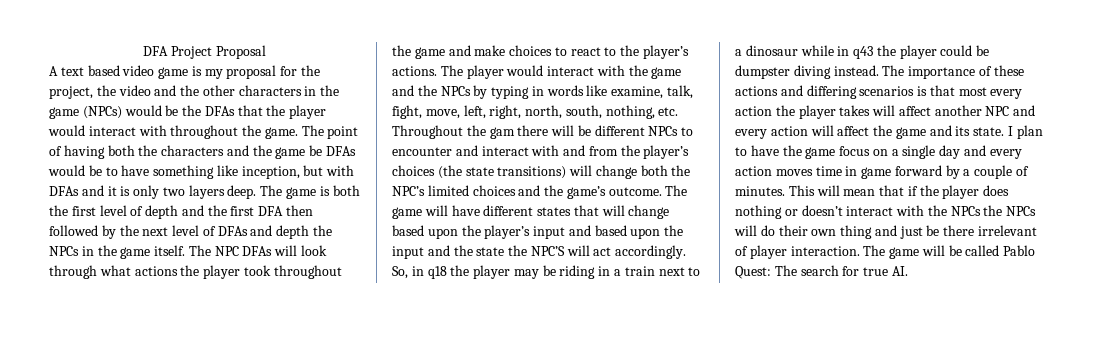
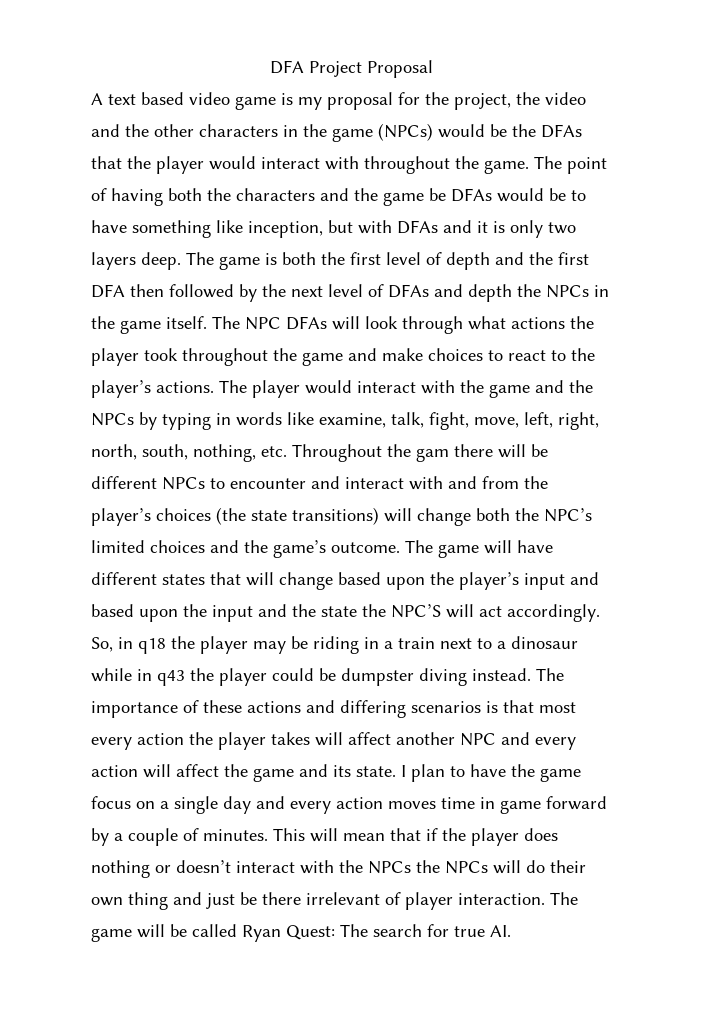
- The game will be called Pablo Quest: The search for true AI.
+ The game will be called Ryan Quest: The search for true AI.

